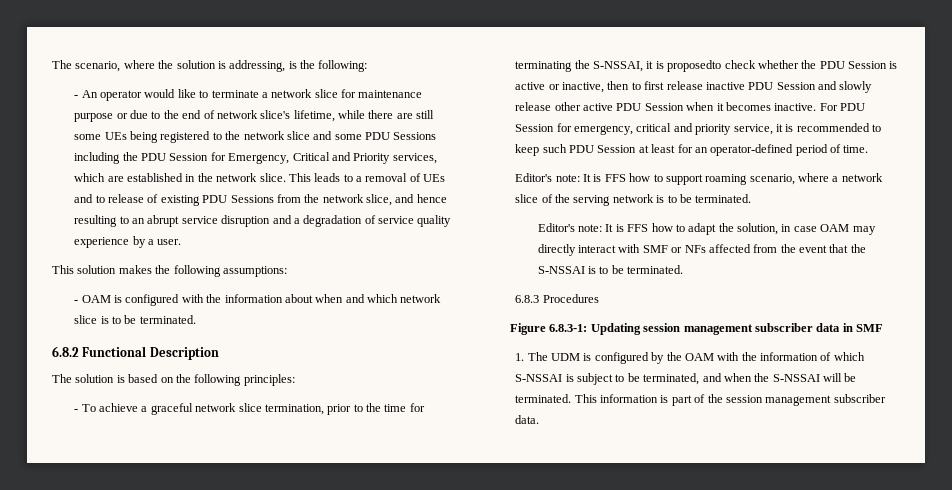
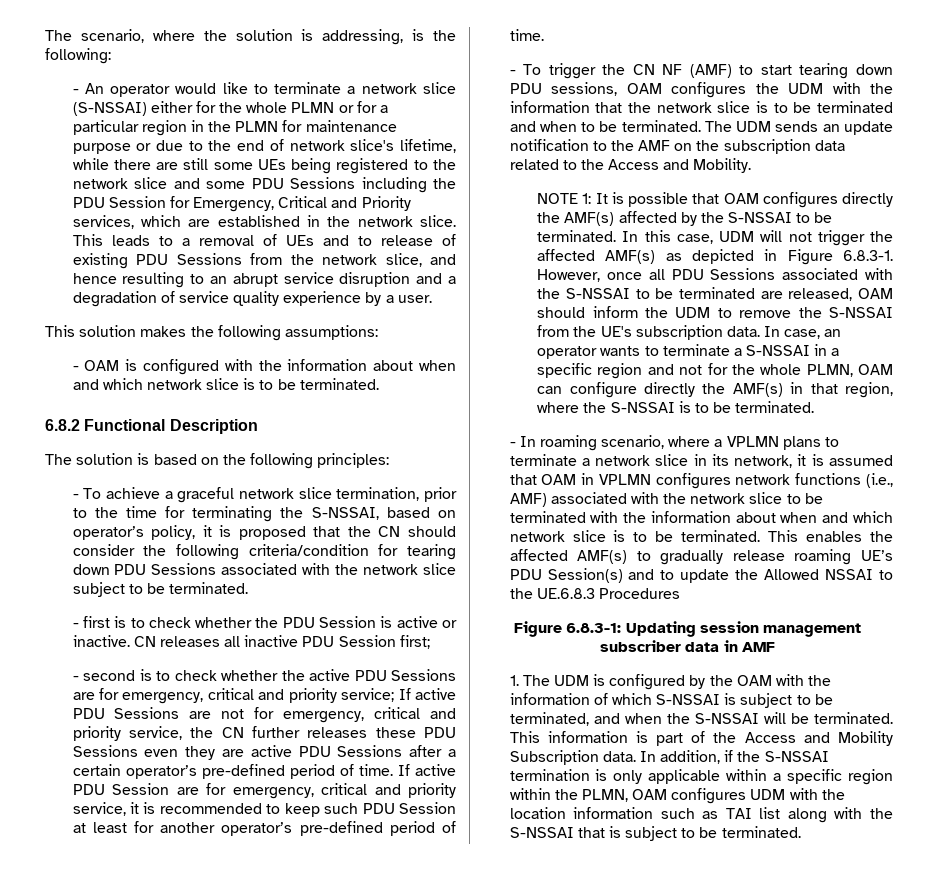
- - An operator would like to terminate a network slice for maintenance purpose or due to the end of network slice's lifetime, while there are still some UEs being registered to the network slice and some PDU Sessions including the PDU Session for Emergency, Critical and Priority services, which are established in the network slice.
+ - An operator would like to terminate a network slice (S-NSSAI) either for the whole PLMN or for a particular region in the PLMN for maintenance purpose or due to the end of network slice's lifetime, while there are still some UEs being registered to the network slice and some PDU Sessions including the PDU Session for Emergency, Critical and Priority services, which are established in the network slice.
- - To achieve a graceful network slice termination, prior to the time for terminating the S-NSSAI, it is proposedto check whether the PDU Session is active or inactive, then to first release inactive PDU Session and slowly release other active PDU Session when it becomes inactive. For PDU Session for emergency, critical and priority service, it is recommended to keep such PDU Session at least for an operator-defined period of time.
+ - To achieve a graceful network slice termination, prior to the time for terminating the S-NSSAI, based on operator’s policy, it is proposed that the CN should consider the following criteria/condition for tearing down PDU Sessions associated with the network slice subject to be terminated.
+ - first is to check whether the PDU Session is active or inactive. CN releases all inactive PDU Session first;
+ - second is to check whether the active PDU Sessions are for emergency, critical and priority service; If active PDU Sessions are not for emergency, critical and priority service, the CN further releases these PDU Sessions even they are active PDU Sessions after a certain operator’s pre-defined period of time. If active PDU Session are for emergency, critical and priority service, it is recommended to keep such PDU Session at least for another operator’s pre-defined period of time.
- Editor's note: It is FFS how to support roaming scenario, where a network slice of the serving network is to be terminated.
- Editor's note: It is FFS how to adapt the solution, in case OAM may directly interact with SMF or NFs affected from the event that the S-NSSAI is to be terminated.
+ - To trigger the CN NF (AMF) to start tearing down PDU sessions, OAM configures the UDM with the information that the network slice is to be terminated and when to be terminated. The UDM sends an update notification to the AMF on the subscription data related to the Access and Mobility.
+ NOTE 1: It is possible that OAM configures directly the AMF(s) affected by the S-NSSAI to be terminated. In this case, UDM will not trigger the affected AMF(s) as depicted in Figure 6.8.3-1. However, once all PDU Sessions associated with the S-NSSAI to be terminated are released, OAM should inform the UDM to remove the S-NSSAI from the UE's subscription data. In case, an operator wants to terminate a S-NSSAI in a specific region and not for the whole PLMN, OAM can configure directly the AMF(s) in that region, where the S-NSSAI is to be terminated.
- 6.8.3 Procedures
+ - In roaming scenario, where a VPLMN plans to terminate a network slice in its network, it is assumed that OAM in VPLMN configures network functions (i.e., AMF) associated with the network slice to be terminated with the information about when and which network slice is to be terminated. This enables the affected AMF(s) to gradually release roaming UE’s PDU Session(s) and to update the Allowed NSSAI to the UE.6.8.3 Procedures
- Figure 6.8.3-1: Updating session management subscriber data in SMF
+ Figure 6.8.3-1: Updating session management subscriber data in AMF
- This information is part of the session management subscriber data.
+ This information is part of the Access and Mobility Subscription data. In addition, if the S-NSSAI termination is only applicable within a specific region within the PLMN, OAM configures UDM with the location information such as TAI list along with the S-NSSAI that is subject to be terminated.

